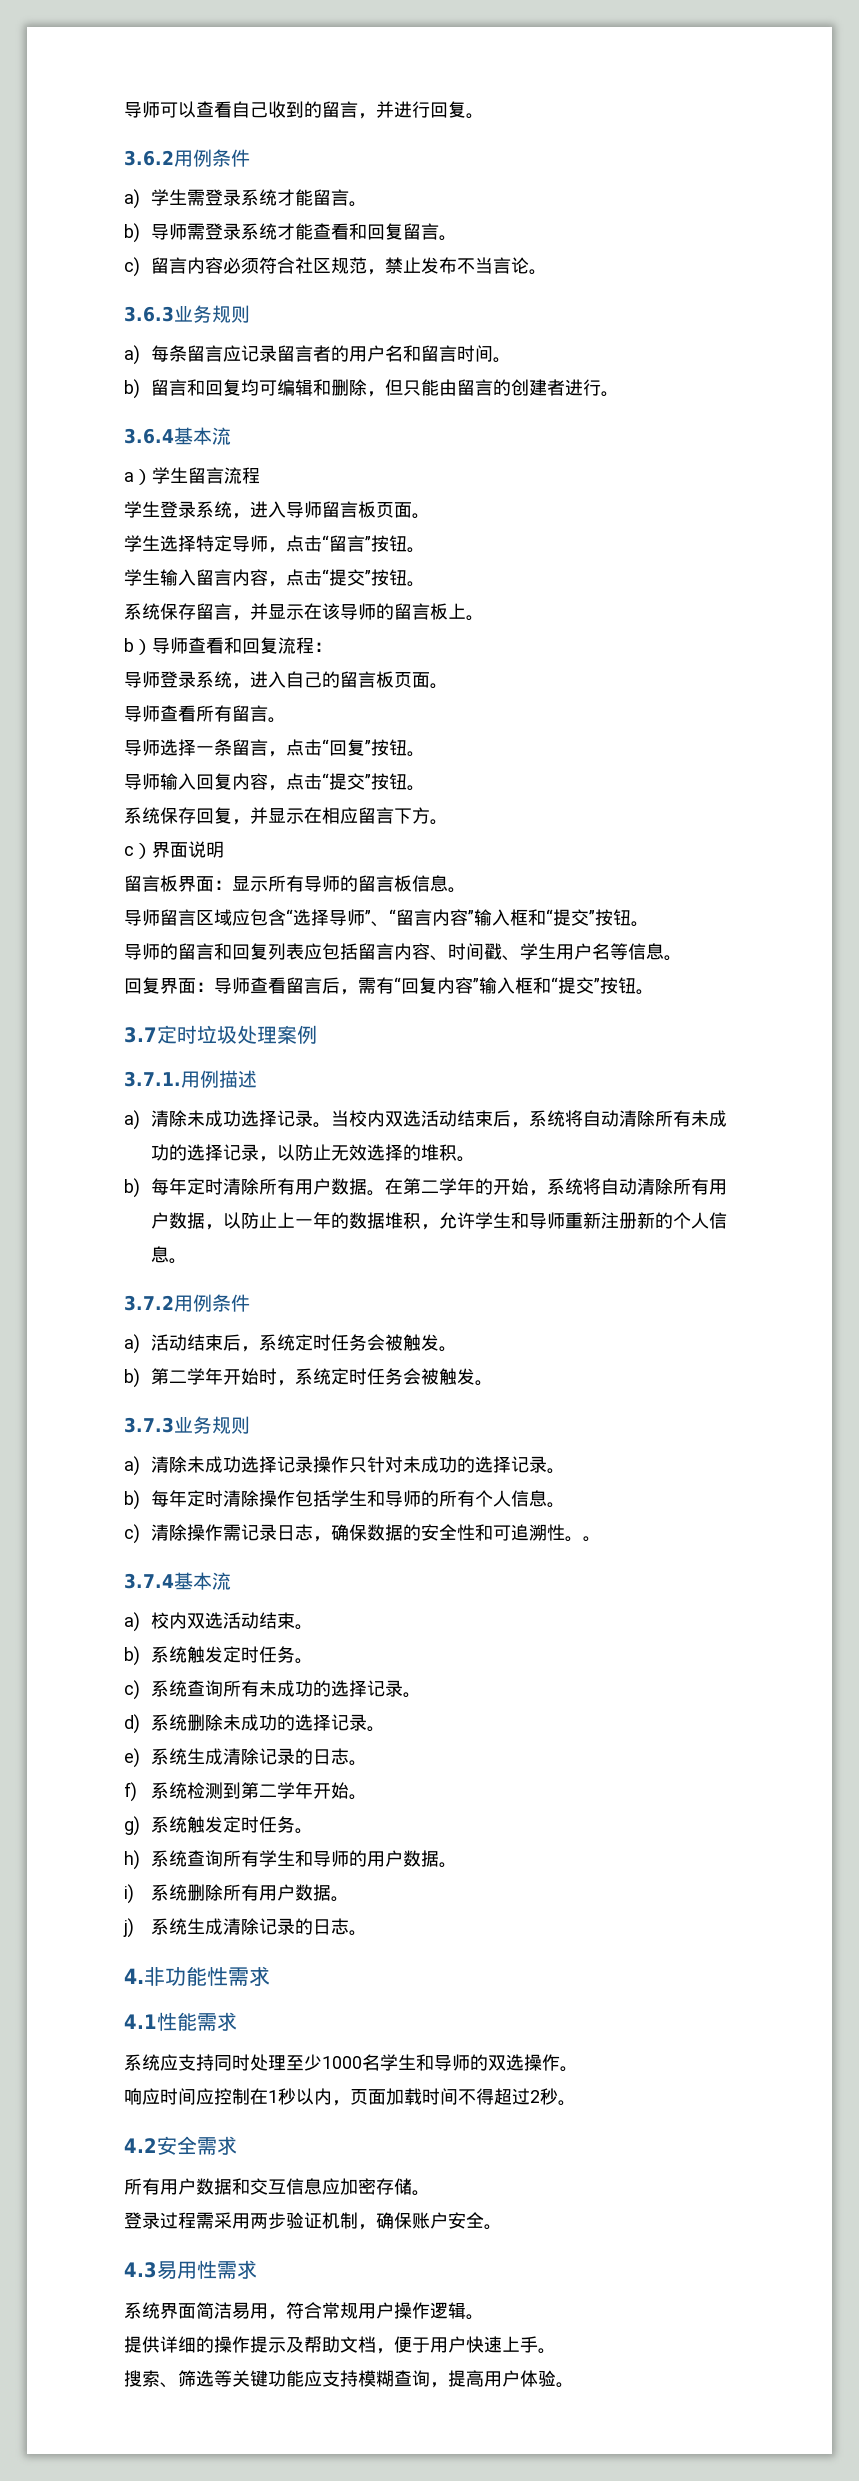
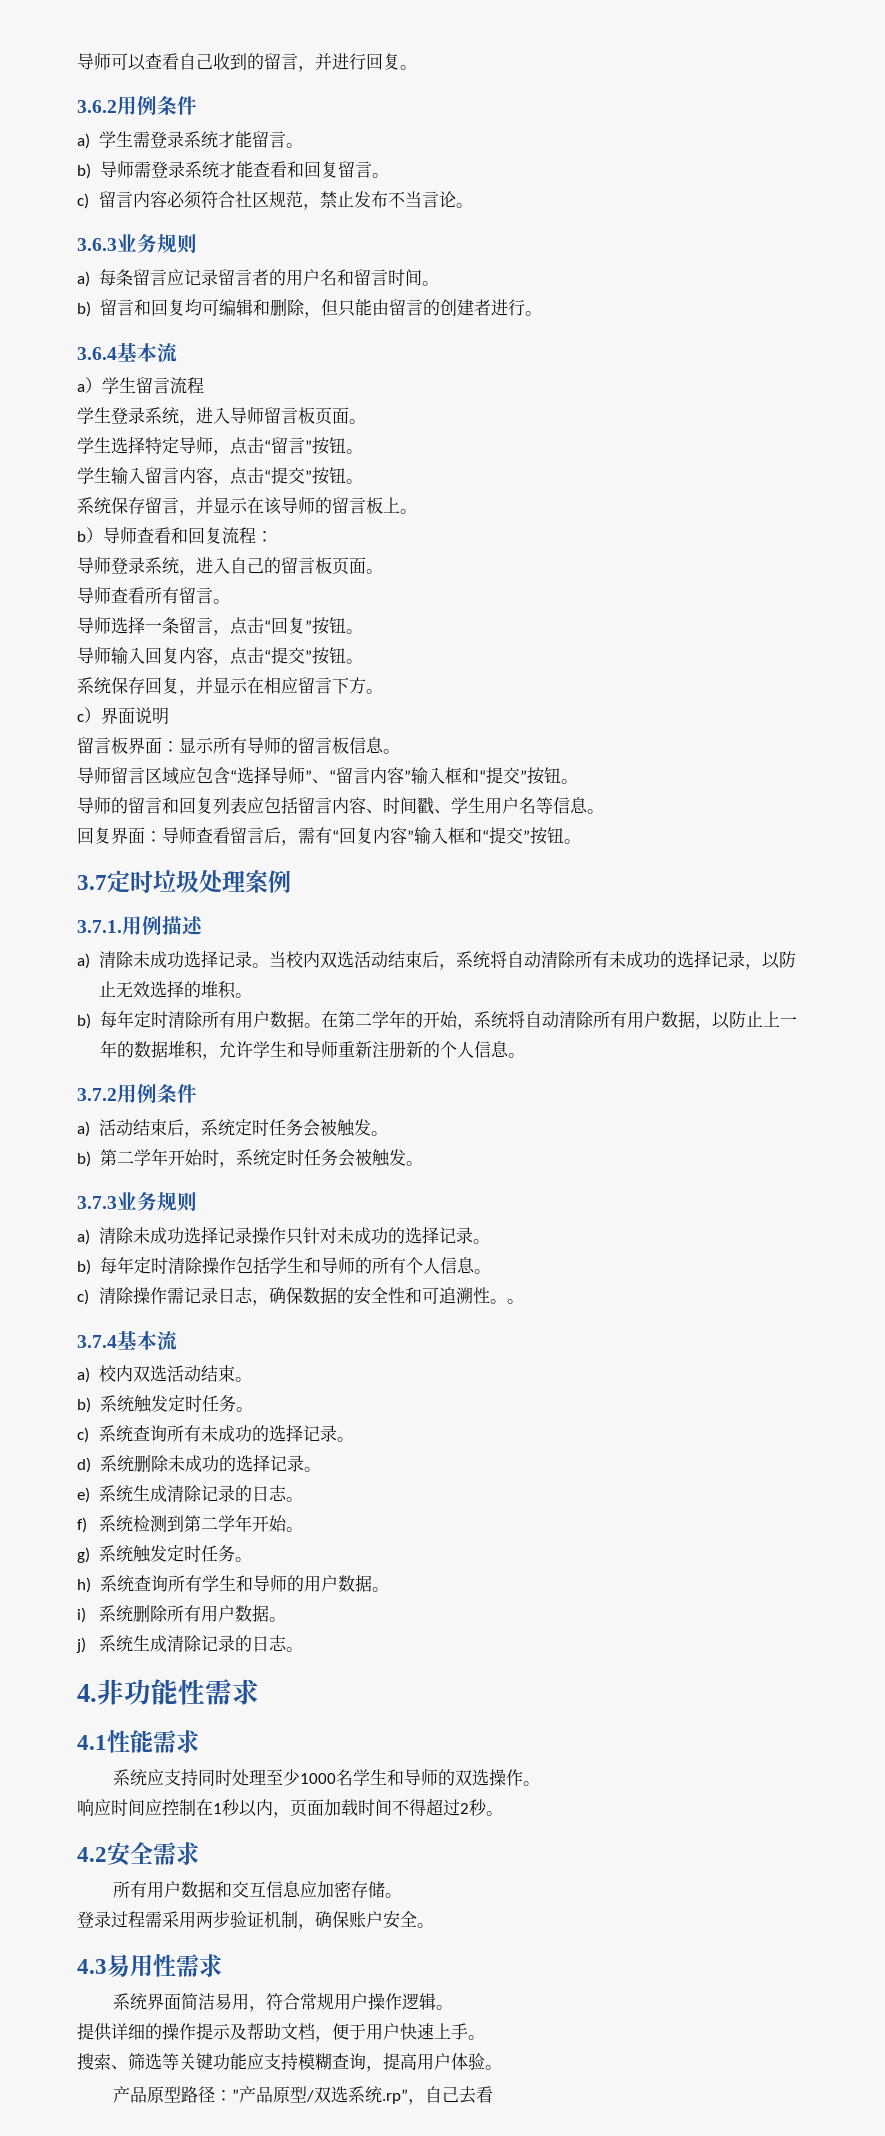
+ 产品原型路径：”产品原型/双选系统.rp”，自己去看

